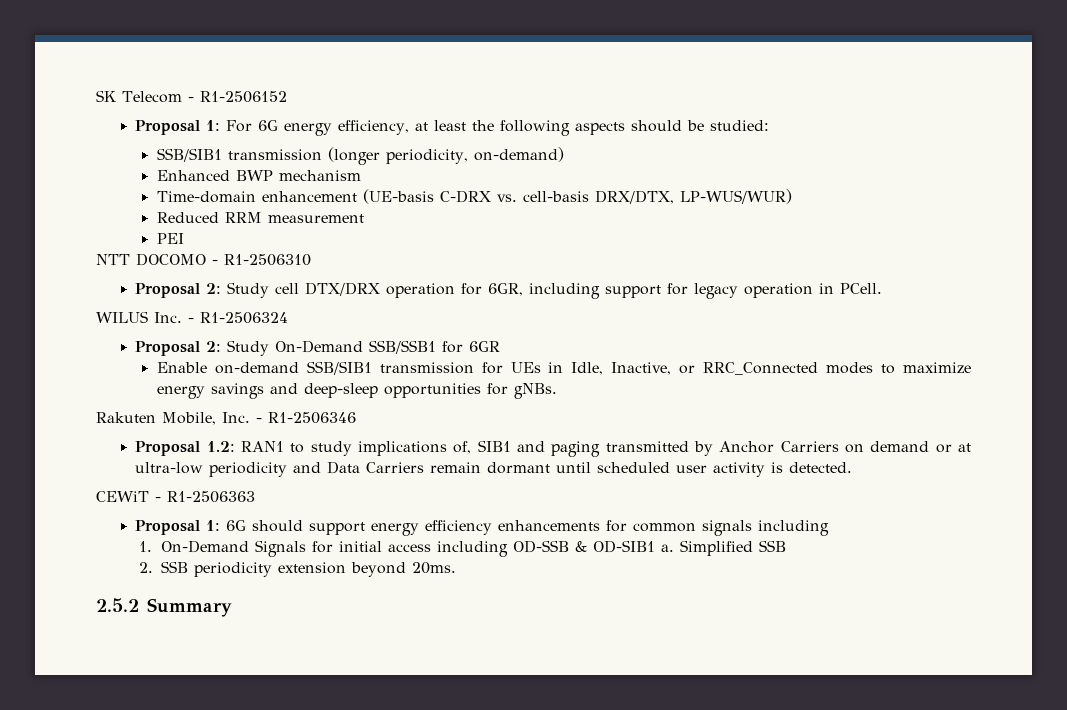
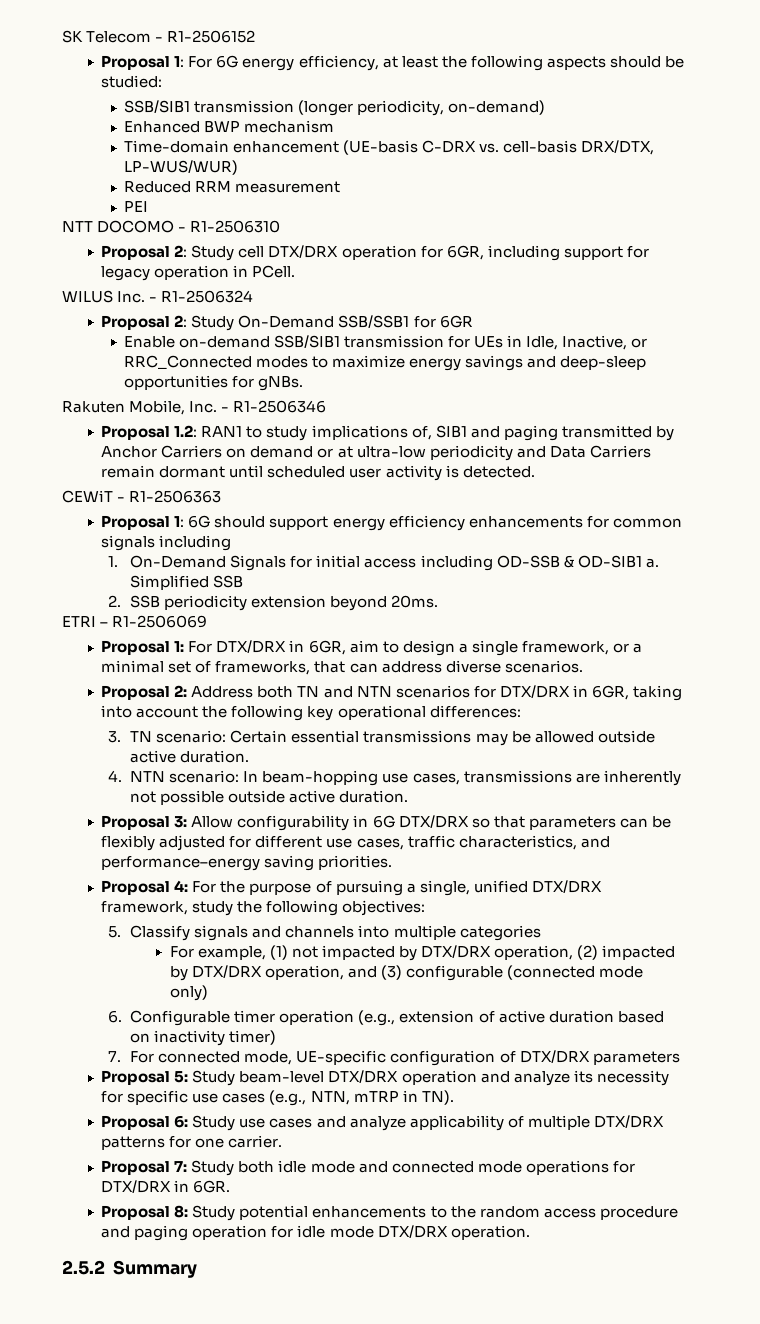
+ ETRI – R1-2506069
+ Proposal 1: For DTX/DRX in 6GR, aim to design a single framework, or a minimal set of frameworks, that can address diverse scenarios.
+ Proposal 2: Address both TN and NTN scenarios for DTX/DRX in 6GR, taking into account the following key operational differences:
+ 3. TN scenario: Certain essential transmissions may be allowed outside active duration.
+ 4. NTN scenario: In beam-hopping use cases, transmissions are inherently not possible outside active duration.
+ Proposal 3: Allow configurability in 6G DTX/DRX so that parameters can be flexibly adjusted for different use cases, traffic characteristics, and performance–energy saving priorities.
+ Proposal 4: For the purpose of pursuing a single, unified DTX/DRX framework, study the following objectives:
+ 5. Classify signals and channels into multiple categories
+ For example, (1) not impacted by DTX/DRX operation, (2) impacted by DTX/DRX operation, and (3) configurable (connected mode only)
+ 6. Configurable timer operation (e.g., extension of active duration based on inactivity timer)
+ 7. For connected mode, UE-specific configuration of DTX/DRX parameters
+ Proposal 5: Study beam-level DTX/DRX operation and analyze its necessity for specific use cases (e.g., NTN, mTRP in TN).
+ Proposal 6: Study use cases and analyze applicability of multiple DTX/DRX patterns for one carrier.
+ Proposal 7: Study both idle mode and connected mode operations for DTX/DRX in 6GR.
+ Proposal 8: Study potential enhancements to the random access procedure and paging operation for idle mode DTX/DRX operation.

